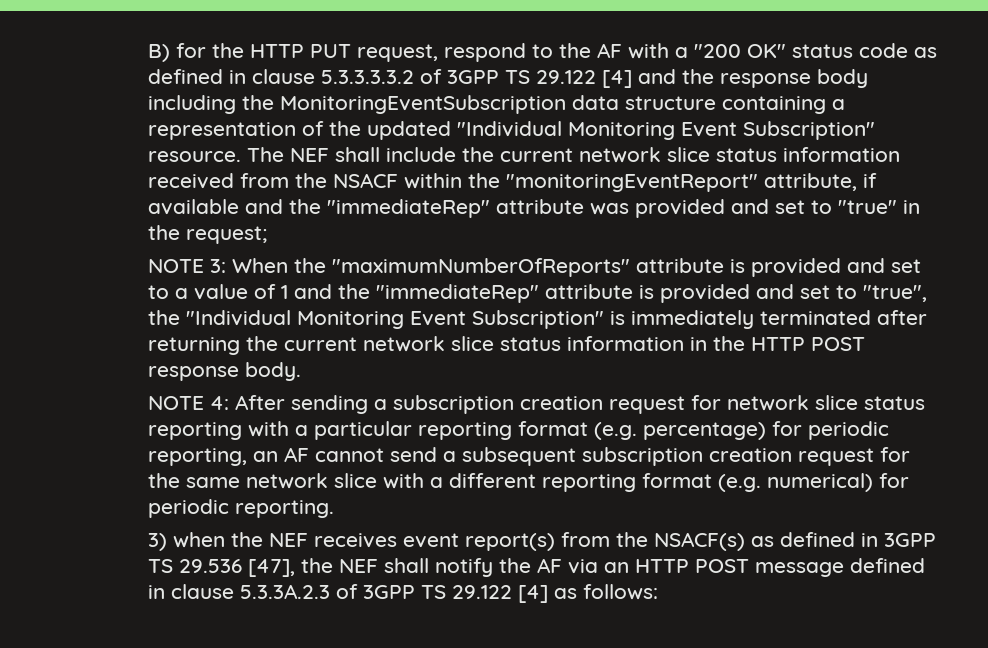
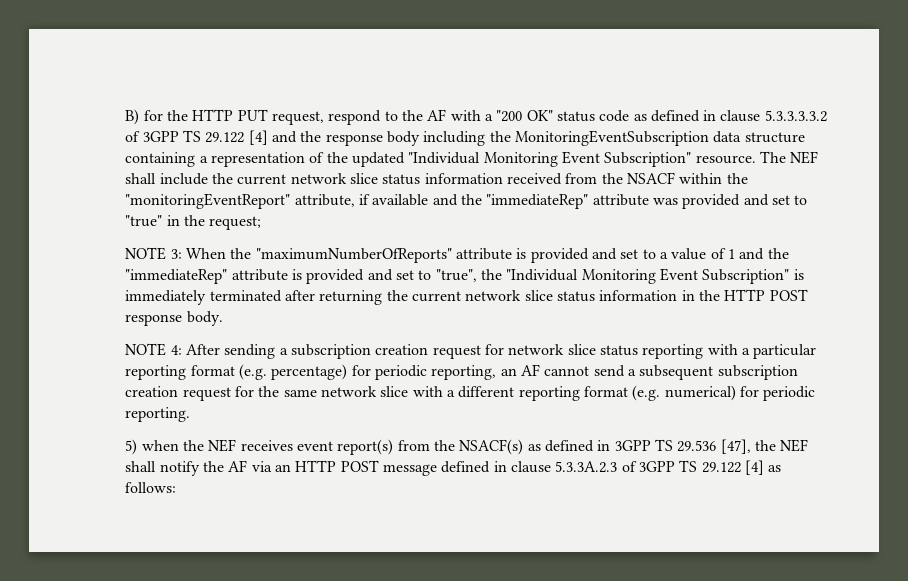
- 3) when the NEF receives event report(s) from the NSACF(s) as defined in 3GPP TS 29.536 [47], the NEF shall notify the AF via an HTTP POST message defined in clause 5.3.3A.2.3 of 3GPP TS 29.122 [4] as follows:
+ 5) when the NEF receives event report(s) from the NSACF(s) as defined in 3GPP TS 29.536 [47], the NEF shall notify the AF via an HTTP POST message defined in clause 5.3.3A.2.3 of 3GPP TS 29.122 [4] as follows:

